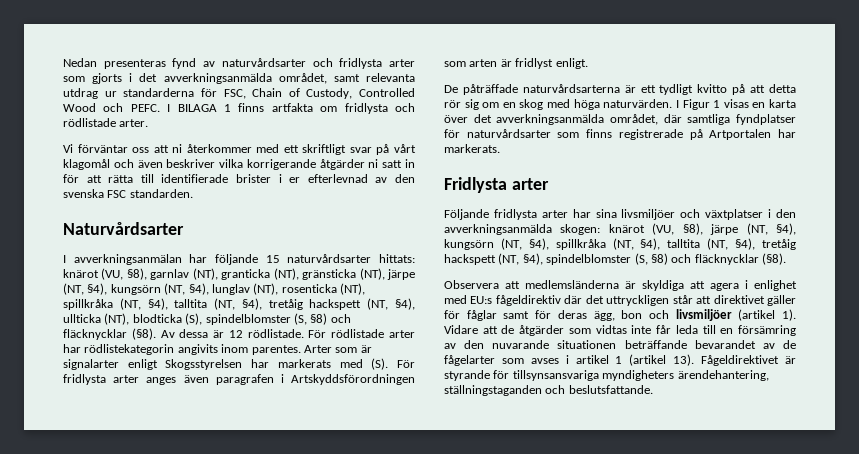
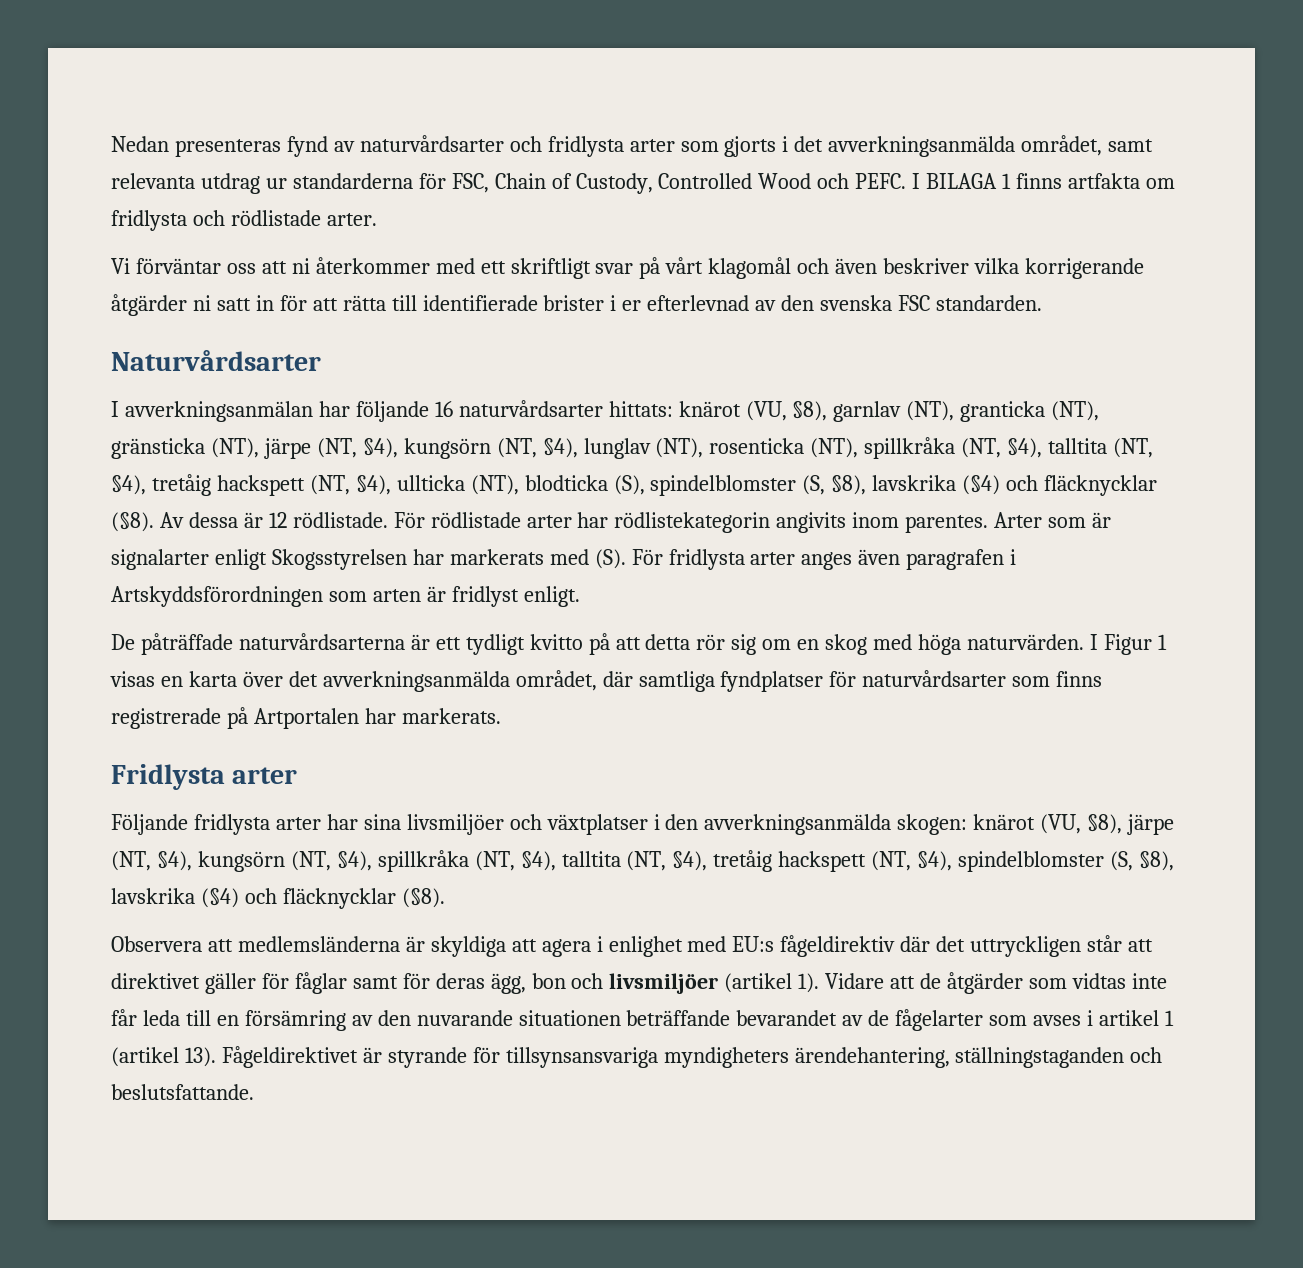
- I avverkningsanmälan har följande 15 naturvårdsarter hittats: knärot (VU, §8), garnlav (NT), granticka (NT), gränsticka (NT), järpe (NT, §4), kungsörn (NT, §4), lunglav (NT), rosenticka (NT), spillkråka (NT, §4), talltita (NT, §4), tretåig hackspett (NT, §4), ullticka (NT), blodticka (S), spindelblomster (S, §8) och fläcknycklar (§8).
+ I avverkningsanmälan har följande 16 naturvårdsarter hittats: knärot (VU, §8), garnlav (NT), granticka (NT), gränsticka (NT), järpe (NT, §4), kungsörn (NT, §4), lunglav (NT), rosenticka (NT), spillkråka (NT, §4), talltita (NT, §4), tretåig hackspett (NT, §4), ullticka (NT), blodticka (S), spindelblomster (S, §8), lavskrika (§4) och fläcknycklar (§8).
- Följande fridlysta arter har sina livsmiljöer och växtplatser i den avverkningsanmälda skogen: knärot (VU, §8), järpe (NT, §4), kungsörn (NT, §4), spillkråka (NT, §4), talltita (NT, §4), tretåig hackspett (NT, §4), spindelblomster (S, §8) och fläcknycklar (§8).
+ Följande fridlysta arter har sina livsmiljöer och växtplatser i den avverkningsanmälda skogen: knärot (VU, §8), järpe (NT, §4), kungsörn (NT, §4), spillkråka (NT, §4), talltita (NT, §4), tretåig hackspett (NT, §4), spindelblomster (S, §8), lavskrika (§4) och fläcknycklar (§8).

